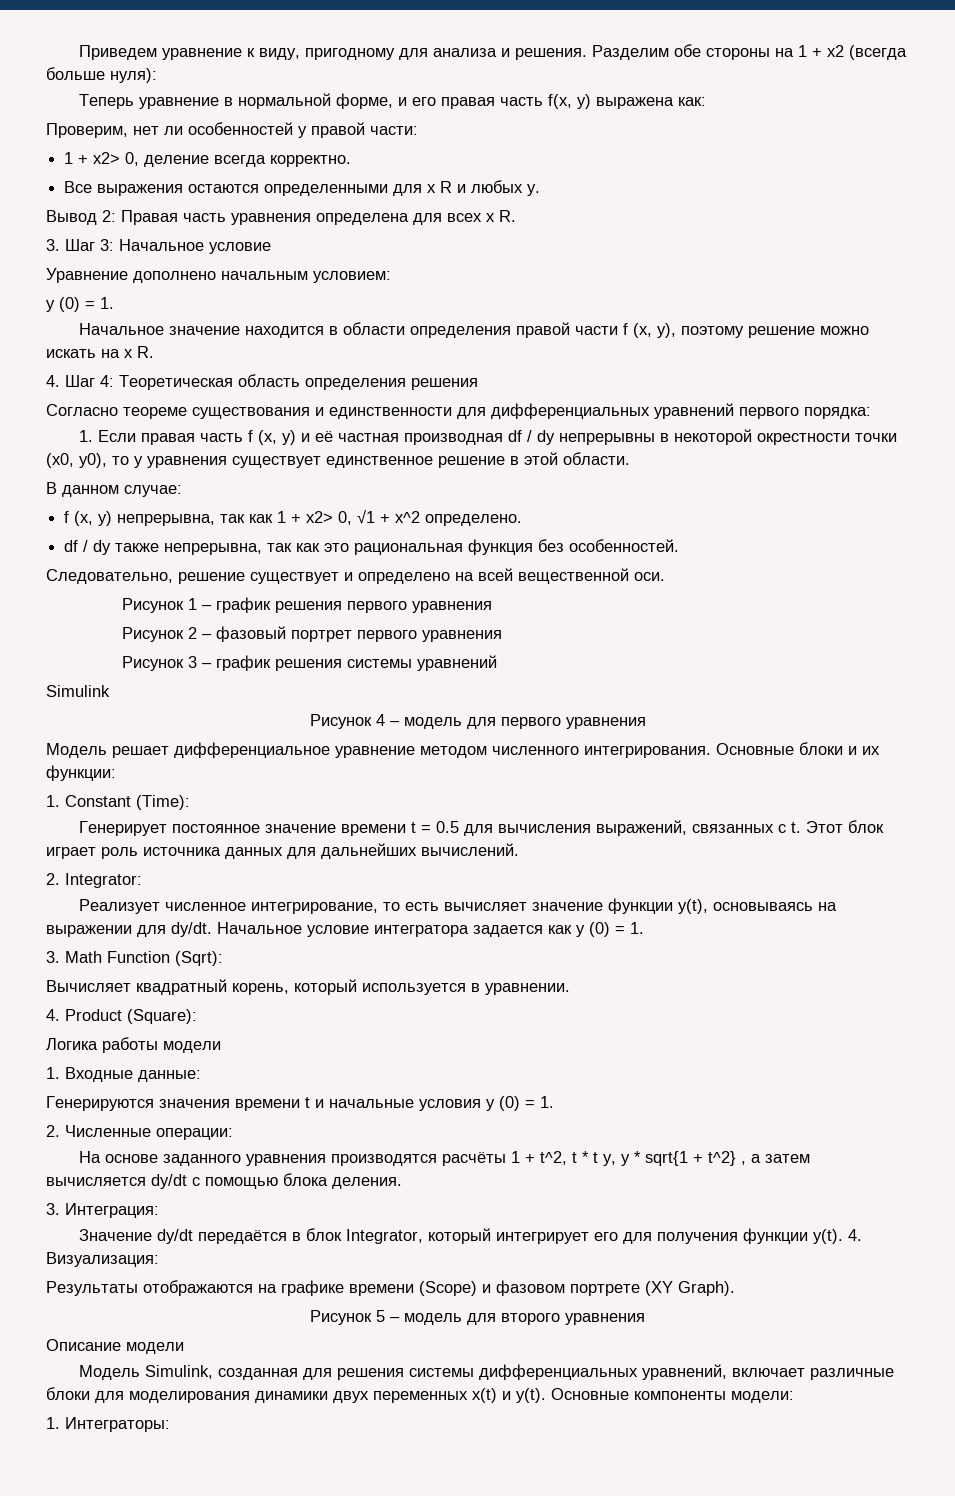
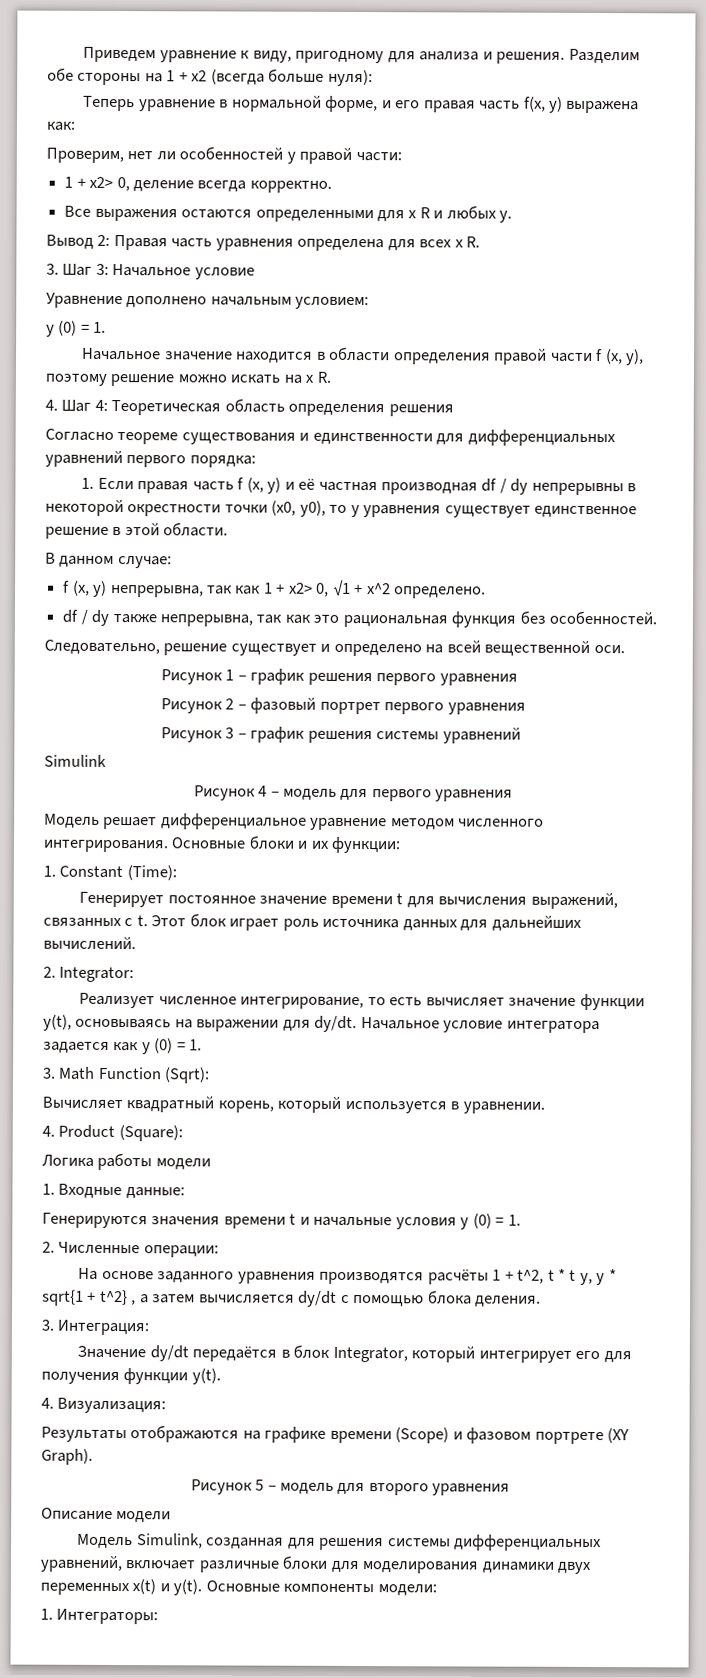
- Генерирует постоянное значение времени t = 0.5 для вычисления выражений, связанных с t.
+ Генерирует постоянное значение времени t для вычисления выражений, связанных с t.
- Значение dy/dt передаётся в блок Integrator, который интегрирует его для получения функции y(t). 4. Визуализация:
+ Значение dy/dt передаётся в блок Integrator, который интегрирует его для получения функции y(t).
+ 4. Визуализация:

